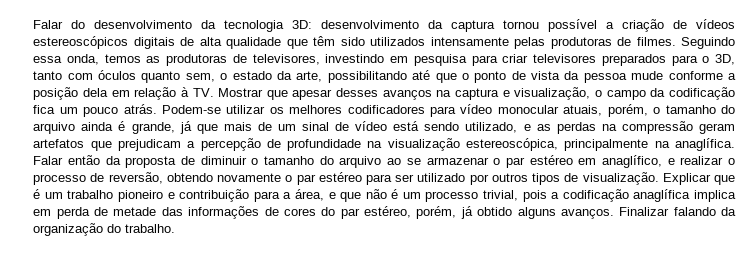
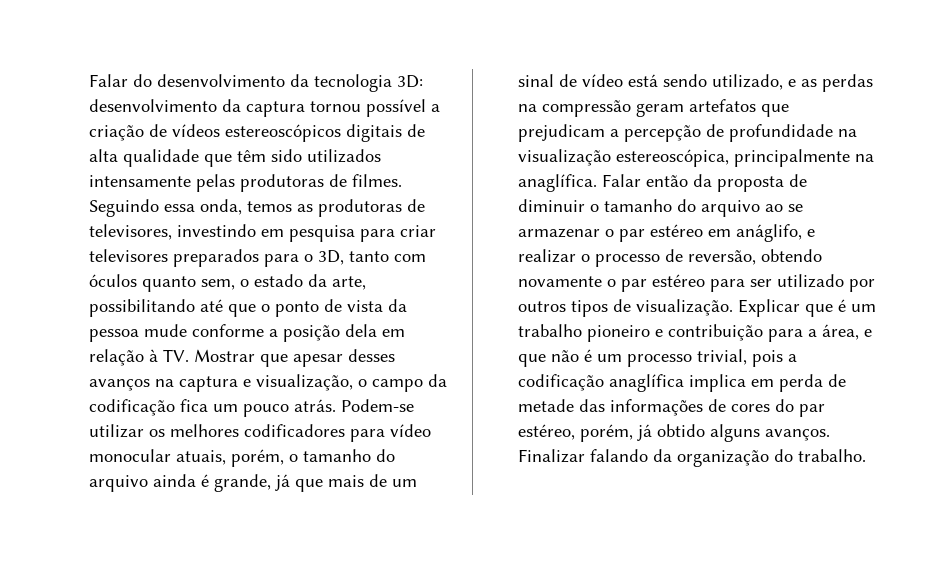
- Falar então da proposta de diminuir o tamanho do arquivo ao se armazenar o par estéreo em anaglífico, e realizar o processo de reversão, obtendo novamente o par estéreo para ser utilizado por outros tipos de visualização.
+ Falar então da proposta de diminuir o tamanho do arquivo ao se armazenar o par estéreo em anáglifo, e realizar o processo de reversão, obtendo novamente o par estéreo para ser utilizado por outros tipos de visualização.

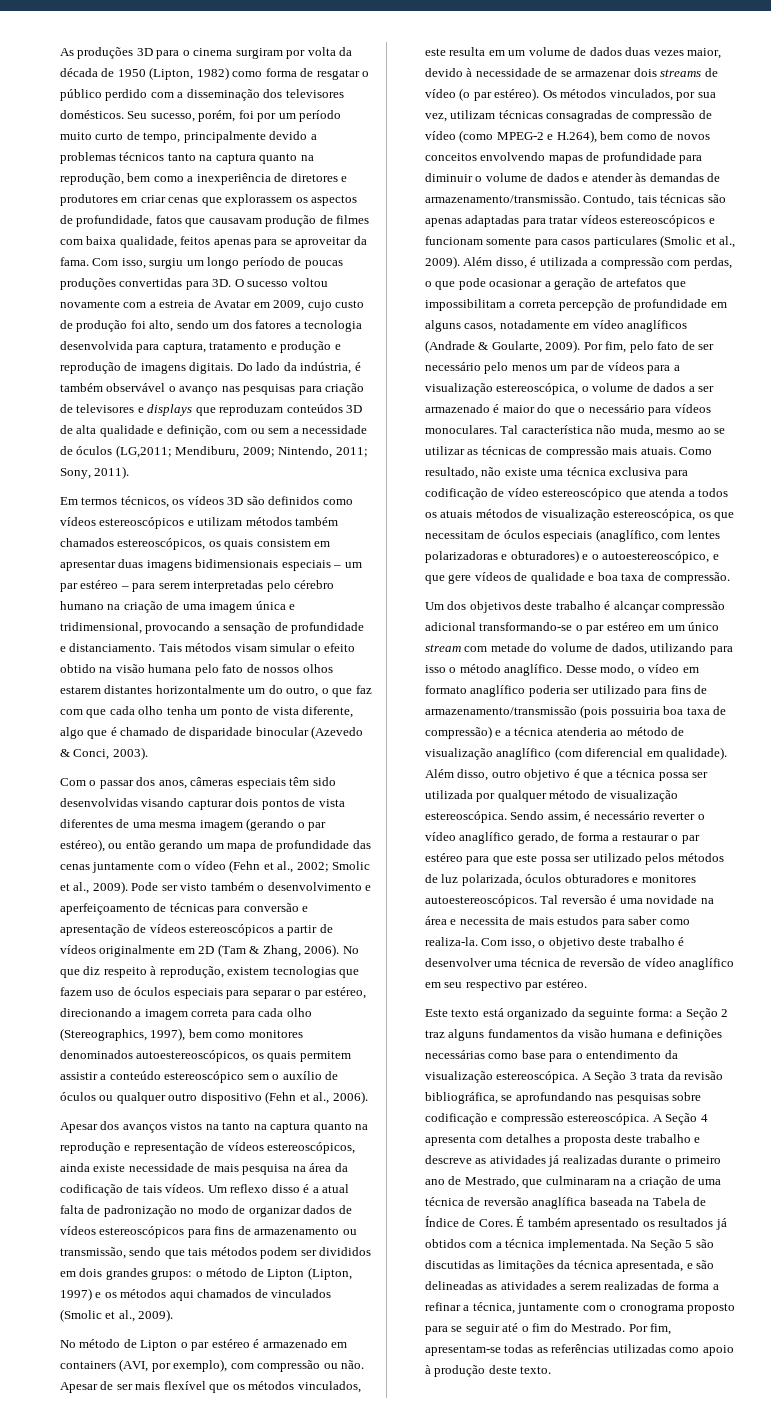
- Falar do desenvolvimento da tecnologia 3D: desenvolvimento da captura tornou possível a criação de vídeos estereoscópicos digitais de alta qualidade que têm sido utilizados intensamente pelas produtoras de filmes. Seguindo essa onda, temos as produtoras de televisores, investindo em pesquisa para criar televisores preparados para o 3D, tanto com óculos quanto sem, o estado da arte, possibilitando até que o ponto de vista da pessoa mude conforme a posição dela em relação à TV. Mostrar que apesar desses avanços na captura e visualização, o campo da codificação fica um pouco atrás. Podem-se utilizar os melhores codificadores para vídeo monocular atuais, porém, o tamanho do arquivo ainda é grande, já que mais de um sinal de vídeo está sendo utilizado, e as perdas na compressão geram artefatos que prejudicam a percepção de profundidade na visualização estereoscópica, principalmente na anaglífica. Falar então da proposta de diminuir o tamanho do arquivo ao se armazenar o par estéreo em anáglifo, e realizar o processo de reversão, obtendo novamente o par estéreo para ser utilizado por outros tipos de visualização. Explicar que é um trabalho pioneiro e contribuição para a área, e que não é um processo trivial, pois a codificação anaglífica implica em perda de metade das informações de cores do par estéreo, porém, já obtido alguns avanços. Finalizar falando da organização do trabalho.
+ As produções 3D para o cinema surgiram por volta da década de 1950 (Lipton, 1982) como forma de resgatar o público perdido com a disseminação dos televisores domésticos. Seu sucesso, porém, foi por um período muito curto de tempo, principalmente devido a problemas técnicos tanto na captura quanto na reprodução, bem como a inexperiência de diretores e produtores em criar cenas que explorassem os aspectos de profundidade, fatos que causavam produção de filmes com baixa qualidade, feitos apenas para se aproveitar da fama. Com isso, surgiu um longo período de poucas produções convertidas para 3D. O sucesso voltou novamente com a estreia de Avatar em 2009, cujo custo de produção foi alto, sendo um dos fatores a tecnologia desenvolvida para captura, tratamento e produção e reprodução de imagens digitais. Do lado da indústria, é também observável o avanço nas pesquisas para criação de televisores e displays que reproduzam conteúdos 3D de alta qualidade e definição, com ou sem a necessidade de óculos (LG,2011; Mendiburu, 2009; Nintendo, 2011; Sony, 2011).
+ Em termos técnicos, os vídeos 3D são definidos como vídeos estereoscópicos e utilizam métodos também chamados estereoscópicos, os quais consistem em apresentar duas imagens bidimensionais especiais – um par estéreo – para serem interpretadas pelo cérebro humano na criação de uma imagem única e tridimensional, provocando a sensação de profundidade e distanciamento. Tais métodos visam simular o efeito obtido na visão humana pelo fato de nossos olhos estarem distantes horizontalmente um do outro, o que faz com que cada olho tenha um ponto de vista diferente, algo que é chamado de disparidade binocular (Azevedo & Conci, 2003).
+ Com o passar dos anos, câmeras especiais têm sido desenvolvidas visando capturar dois pontos de vista diferentes de uma mesma imagem (gerando o par estéreo), ou então gerando um mapa de profundidade das cenas juntamente com o vídeo (Fehn et al., 2002; Smolic et al., 2009). Pode ser visto também o desenvolvimento e aperfeiçoamento de técnicas para conversão e apresentação de vídeos estereoscópicos a partir de vídeos originalmente em 2D (Tam & Zhang, 2006). No que diz respeito à reprodução, existem tecnologias que fazem uso de óculos especiais para separar o par estéreo, direcionando a imagem correta para cada olho (Stereographics, 1997), bem como monitores denominados autoestereoscópicos, os quais permitem assistir a conteúdo estereoscópico sem o auxílio de óculos ou qualquer outro dispositivo (Fehn et al., 2006).
+ Apesar dos avanços vistos na tanto na captura quanto na reprodução e representação de vídeos estereoscópicos, ainda existe necessidade de mais pesquisa na área da codificação de tais vídeos. Um reflexo disso é a atual falta de padronização no modo de organizar dados de vídeos estereoscópicos para fins de armazenamento ou transmissão, sendo que tais métodos podem ser divididos em dois grandes grupos: o método de Lipton (Lipton, 1997) e os métodos aqui chamados de vinculados (Smolic et al., 2009).
+ No método de Lipton o par estéreo é armazenado em containers (AVI, por exemplo), com compressão ou não. Apesar de ser mais flexível que os métodos vinculados, este resulta em um volume de dados duas vezes maior, devido à necessidade de se armazenar dois streams de vídeo (o par estéreo). Os métodos vinculados, por sua vez, utilizam técnicas consagradas de compressão de vídeo (como MPEG-2 e H.264), bem como de novos conceitos envolvendo mapas de profundidade para diminuir o volume de dados e atender às demandas de armazenamento/transmissão. Contudo, tais técnicas são apenas adaptadas para tratar vídeos estereoscópicos e funcionam somente para casos particulares (Smolic et al., 2009). Além disso, é utilizada a compressão com perdas, o que pode ocasionar a geração de artefatos que impossibilitam a correta percepção de profundidade em alguns casos, notadamente em vídeo anaglíficos (Andrade & Goularte, 2009). Por fim, pelo fato de ser necessário pelo menos um par de vídeos para a visualização estereoscópica, o volume de dados a ser armazenado é maior do que o necessário para vídeos monoculares. Tal característica não muda, mesmo ao se utilizar as técnicas de compressão mais atuais. Como resultado, não existe uma técnica exclusiva para codificação de vídeo estereoscópico que atenda a todos os atuais métodos de visualização estereoscópica, os que necessitam de óculos especiais (anaglífico, com lentes polarizadoras e obturadores) e o autoestereoscópico, e que gere vídeos de qualidade e boa taxa de compressão.
+ Um dos objetivos deste trabalho é alcançar compressão adicional transformando-se o par estéreo em um único stream com metade do volume de dados, utilizando para isso o método anaglífico. Desse modo, o vídeo em formato anaglífico poderia ser utilizado para fins de armazenamento/transmissão (pois possuiria boa taxa de compressão) e a técnica atenderia ao método de visualização anaglífico (com diferencial em qualidade). Além disso, outro objetivo é que a técnica possa ser utilizada por qualquer método de visualização estereoscópica. Sendo assim, é necessário reverter o vídeo anaglífico gerado, de forma a restaurar o par estéreo para que este possa ser utilizado pelos métodos de luz polarizada, óculos obturadores e monitores autoestereoscópicos. Tal reversão é uma novidade na área e necessita de mais estudos para saber como realiza-la. Com isso, o objetivo deste trabalho é desenvolver uma técnica de reversão de vídeo anaglífico em seu respectivo par estéreo.
+ Este texto está organizado da seguinte forma: a Seção 2 traz alguns fundamentos da visão humana e definições necessárias como base para o entendimento da visualização estereoscópica. A Seção 3 trata da revisão bibliográfica, se aprofundando nas pesquisas sobre codificação e compressão estereoscópica. A Seção 4 apresenta com detalhes a proposta deste trabalho e descreve as atividades já realizadas durante o primeiro ano de Mestrado, que culminaram na a criação de uma técnica de reversão anaglífica baseada na Tabela de Índice de Cores. É também apresentado os resultados já obtidos com a técnica implementada. Na Seção 5 são discutidas as limitações da técnica apresentada, e são delineadas as atividades a serem realizadas de forma a refinar a técnica, juntamente com o cronograma proposto para se seguir até o fim do Mestrado. Por fim, apresentam-se todas as referências utilizadas como apoio à produção deste texto.

